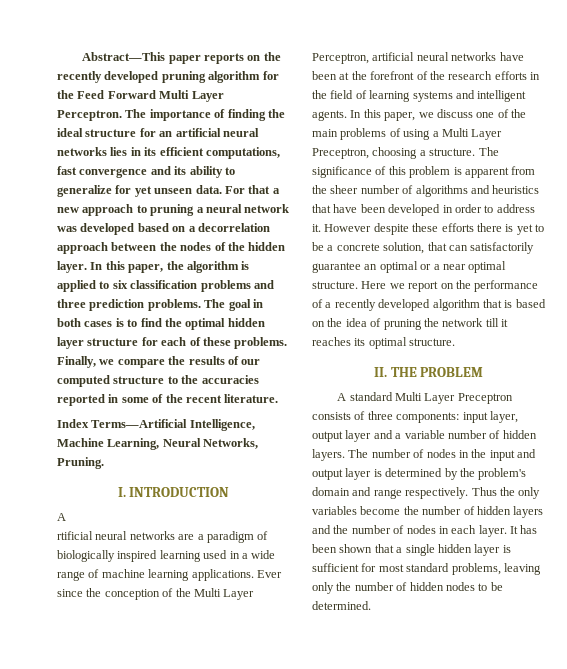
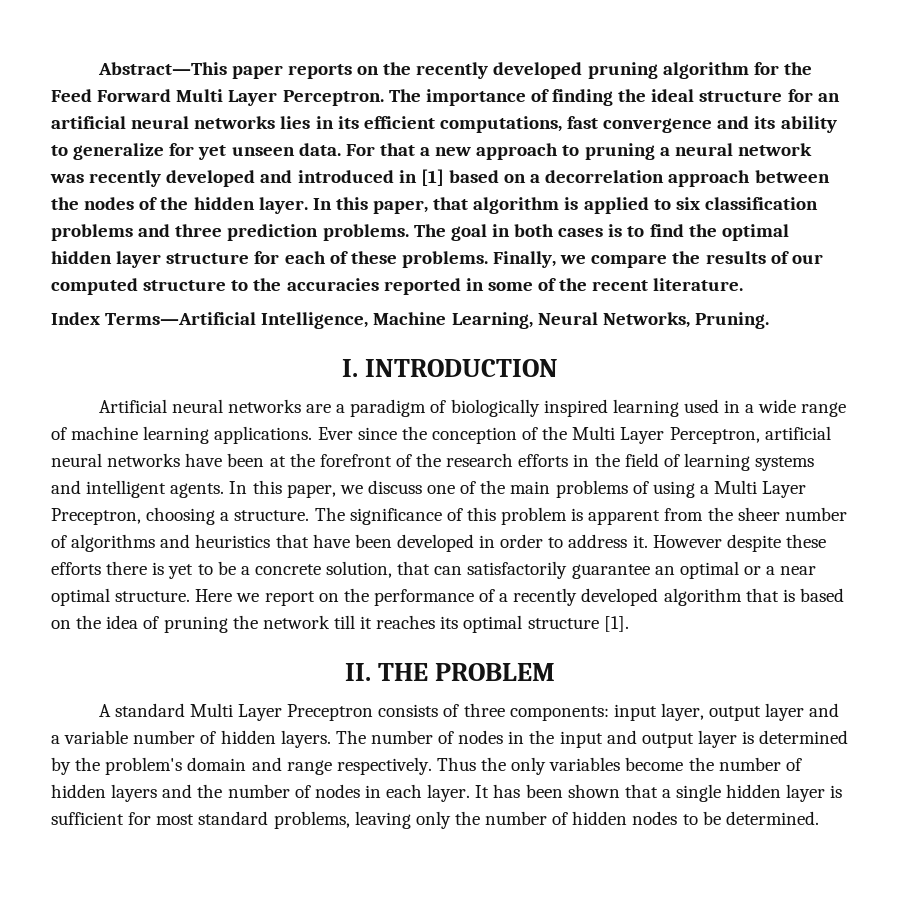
- For that a new approach to pruning a neural network was developed based on a decorrelation approach between the nodes of the hidden layer.
+ For that a new approach to pruning a neural network was recently developed and introduced in [1] based on a decorrelation approach between the nodes of the hidden layer.
- In this paper, the algorithm is applied to six classification problems and three prediction problems.
+ In this paper, that algorithm is applied to six classification problems and three prediction problems.
  I. INTRODUCTION
- A
- rtificial neural networks are a paradigm of biologically inspired learning used in a wide range of machine learning applications.
+ Artificial neural networks are a paradigm of biologically inspired learning used in a wide range of machine learning applications.
- Here we report on the performance of a recently developed algorithm that is based on the idea of pruning the network till it reaches its optimal structure.
+ Here we report on the performance of a recently developed algorithm that is based on the idea of pruning the network till it reaches its optimal structure [1].

